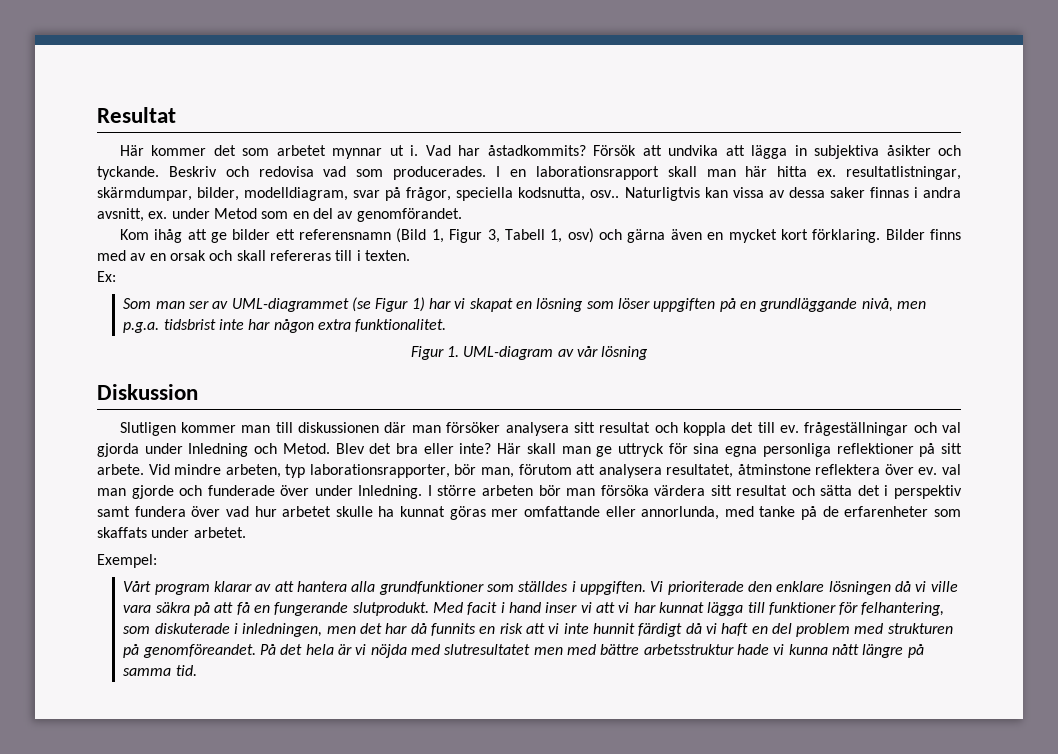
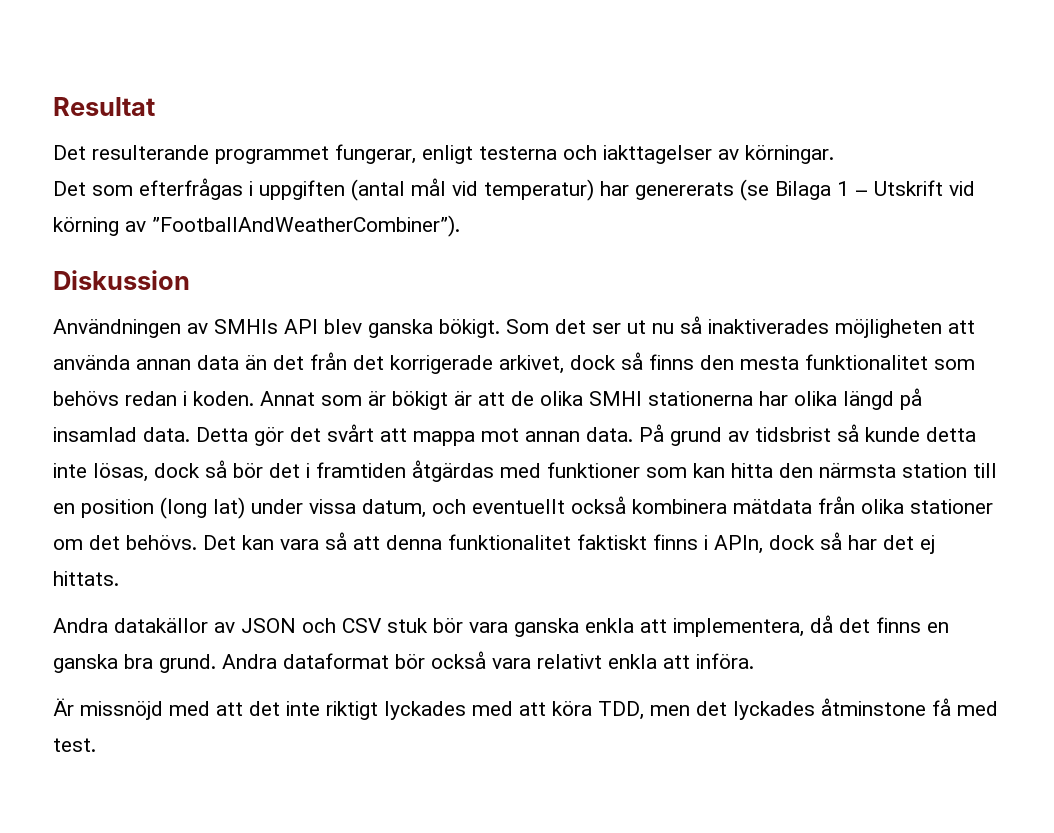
- Här kommer det som arbetet mynnar ut i. Vad har åstadkommits? Försök att undvika att lägga in subjektiva åsikter och tyckande. Beskriv och redovisa vad som producerades. I en laborationsrapport skall man här hitta ex. resultatlistningar, skärmdumpar, bilder, modelldiagram, svar på frågor, speciella kodsnutta, osv.. Naturligtvis kan vissa av dessa saker finnas i andra avsnitt, ex. under Metod som en del av genomförandet.
- Kom ihåg att ge bilder ett referensnamn (Bild 1, Figur 3, Tabell 1, osv) och gärna även en mycket kort förklaring. Bilder finns med av en orsak och skall refereras till i texten.
- Ex:
- Som man ser av UML-diagrammet (se Figur 1) har vi skapat en lösning som löser uppgiften på en grundläggande nivå, men p.g.a. tidsbrist inte har någon extra funktionalitet.
- Figur 1. UML-diagram av vår lösning
+ Det resulterande programmet fungerar, enligt testerna och iakttagelser av körningar.
+ Det som efterfrågas i uppgiften (antal mål vid temperatur) har genererats (se Bilaga 1 – Utskrift vid körning av ”FootballAndWeatherCombiner”).
  Diskussion
- Slutligen kommer man till diskussionen där man försöker analysera sitt resultat och koppla det till ev. frågeställningar och val gjorda under Inledning och Metod. Blev det bra eller inte? Här skall man ge uttryck för sina egna personliga reflektioner på sitt arbete. Vid mindre arbeten, typ laborationsrapporter, bör man, förutom att analysera resultatet, åtminstone reflektera över ev. val man gjorde och funderade över under Inledning. I större arbeten bör man försöka värdera sitt resultat och sätta det i perspektiv samt fundera över vad hur arbetet skulle ha kunnat göras mer omfattande eller annorlunda, med tanke på de erfarenheter som skaffats under arbetet.
- Exempel:
- Vårt program klarar av att hantera alla grundfunktioner som ställdes i uppgiften. Vi prioriterade den enklare lösningen då vi ville vara säkra på att få en fungerande slutprodukt. Med facit i hand inser vi att vi har kunnat lägga till funktioner för felhantering, som diskuterade i inledningen, men det har då funnits en risk att vi inte hunnit färdigt då vi haft en del problem med strukturen på genomföreandet. På det hela är vi nöjda med slutresultatet men med bättre arbetsstruktur hade vi kunna nått längre på samma tid.
+ Användningen av SMHIs API blev ganska bökigt. Som det ser ut nu så inaktiverades möjligheten att använda annan data än det från det korrigerade arkivet, dock så finns den mesta funktionalitet som behövs redan i koden. Annat som är bökigt är att de olika SMHI stationerna har olika längd på insamlad data. Detta gör det svårt att mappa mot annan data. På grund av tidsbrist så kunde detta inte lösas, dock så bör det i framtiden åtgärdas med funktioner som kan hitta den närmsta station till en position (long lat) under vissa datum, och eventuellt också kombinera mätdata från olika stationer om det behövs. Det kan vara så att denna funktionalitet faktiskt finns i APIn, dock så har det ej hittats.
+ Andra datakällor av JSON och CSV stuk bör vara ganska enkla att implementera, då det finns en ganska bra grund. Andra dataformat bör också vara relativt enkla att införa.
+ Är missnöjd med att det inte riktigt lyckades med att köra TDD, men det lyckades åtminstone få med test.

